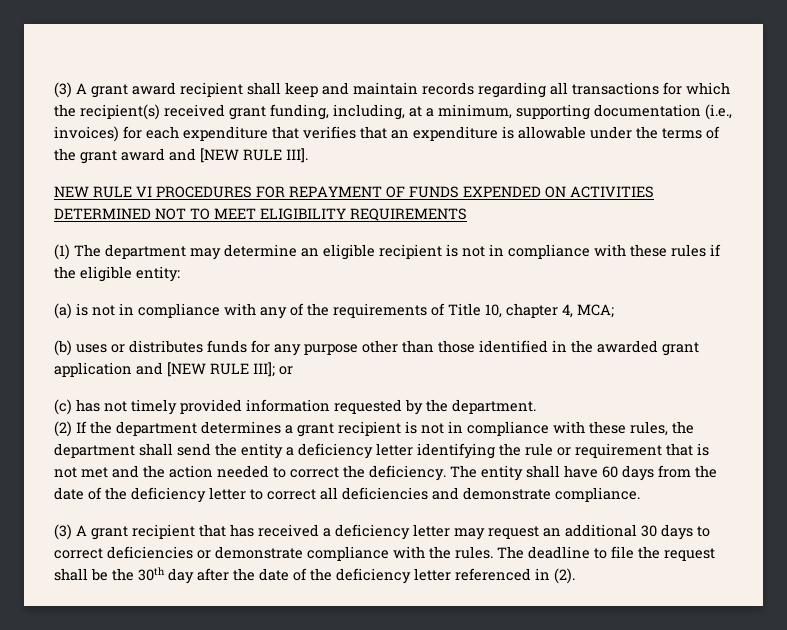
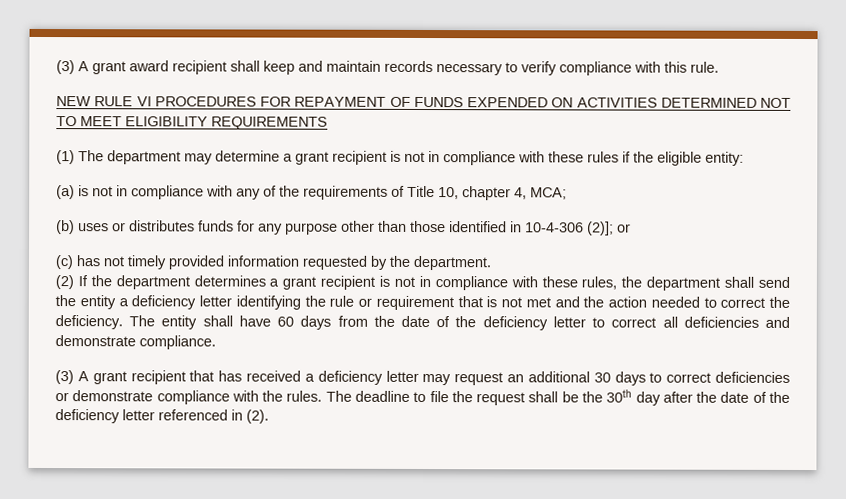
- (3) A grant award recipient shall keep and maintain records regarding all transactions for which the recipient(s) received grant funding, including, at a minimum, supporting documentation (i.e., invoices) for each expenditure that verifies that an expenditure is allowable under the terms of the grant award and [NEW RULE III].
+ (3) A grant award recipient shall keep and maintain records necessary to verify compliance with this rule.
- (1) The department may determine an eligible recipient is not in compliance with these rules if the eligible entity:
+ (1) The department may determine a grant recipient is not in compliance with these rules if the eligible entity:
- (b) uses or distributes funds for any purpose other than those identified in the awarded grant application and [NEW RULE III]; or
+ (b) uses or distributes funds for any purpose other than those identified in 10-4-306 (2)]; or

